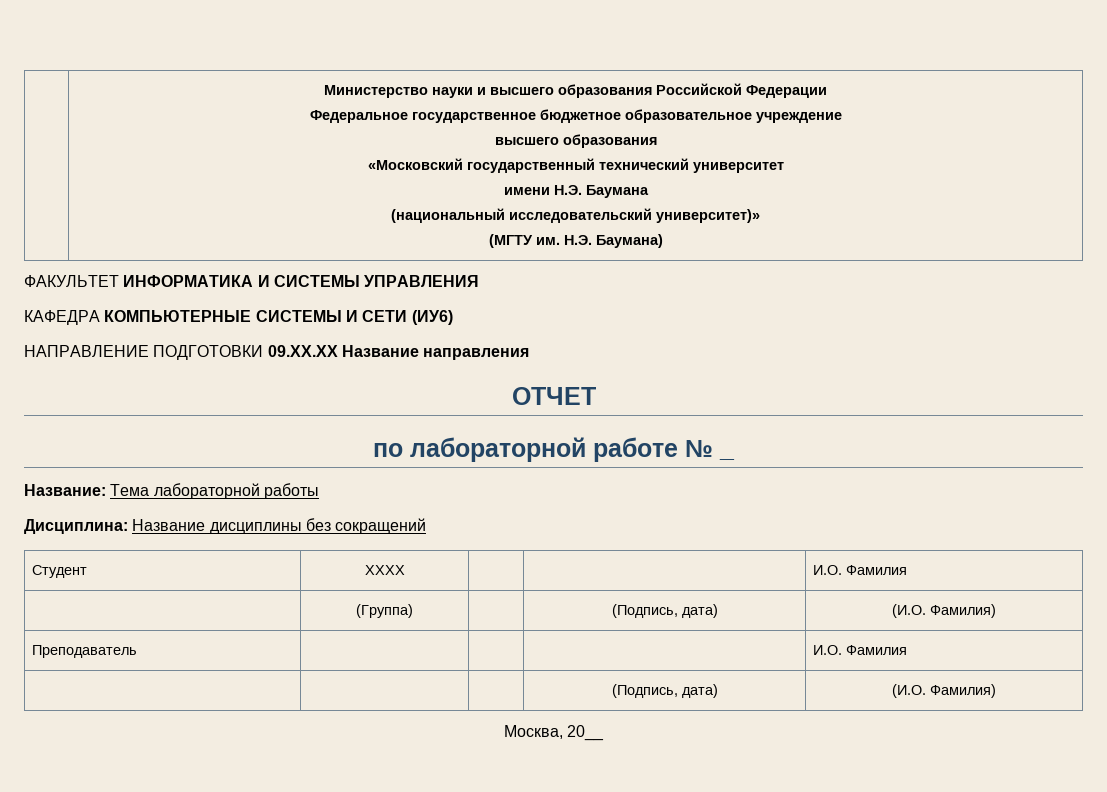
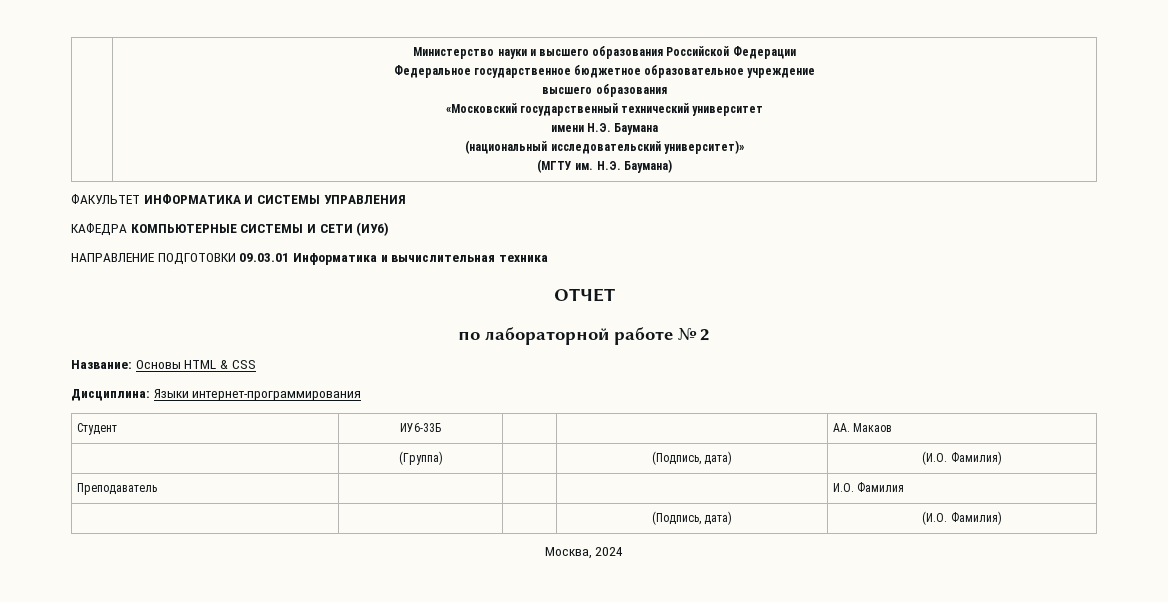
- НАПРАВЛЕНИЕ ПОДГОТОВКИ 09.ХХ.ХХ Название направления
+ НАПРАВЛЕНИЕ ПОДГОТОВКИ 09.03.01 Информатика и вычислительная техника
- по лабораторной работе № _
+ по лабораторной работе № 2
- Название: Тема лабораторной работы
- Дисциплина: Название дисциплины без сокращений
- Студент | ХХХХ | | | И.О. Фамилия
+ Название: Основы HTML & CSS
+ Дисциплина: Языки интернет-программирования
+ Студент | ИУ6-33Б | | | АА. Макаов
- Москва, 20__
+ Москва, 2024

